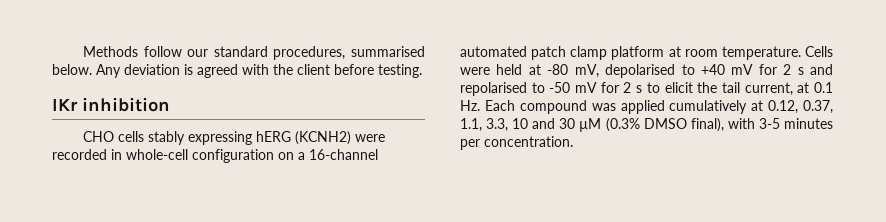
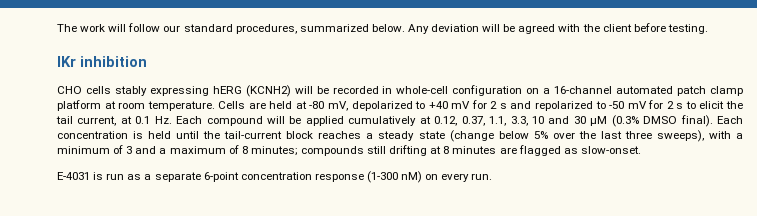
- Methods follow our standard procedures, summarised below.
+ The work will follow our standard procedures, summarized below.
- Any deviation is agreed with the client before testing.
+ Any deviation will be agreed with the client before testing.
- CHO cells stably expressing hERG (KCNH2) were recorded in whole-cell configuration on a 16-channel automated patch clamp platform at room temperature.
+ CHO cells stably expressing hERG (KCNH2) will be recorded in whole-cell configuration on a 16-channel automated patch clamp platform at room temperature.
- Cells were held at -80 mV, depolarised to +40 mV for 2 s and repolarised to -50 mV for 2 s to elicit the tail current, at 0.1 Hz. Each compound was applied cumulatively at 0.12, 0.37, 1.1, 3.3, 10 and 30 µM (0.3% DMSO final), with 3-5 minutes per concentration.
+ Cells are held at -80 mV, depolarized to +40 mV for 2 s and repolarized to -50 mV for 2 s to elicit the tail current, at 0.1 Hz. Each compound will be applied cumulatively at 0.12, 0.37, 1.1, 3.3, 10 and 30 µM (0.3% DMSO final). Each concentration is held until the tail-current block reaches a steady state (change below 5% over the last three sweeps), with a minimum of 3 and a maximum of 8 minutes; compounds still drifting at 8 minutes are flagged as slow-onset.
+ E-4031 is run as a separate 6-point concentration response (1-300 nM) on every run.

